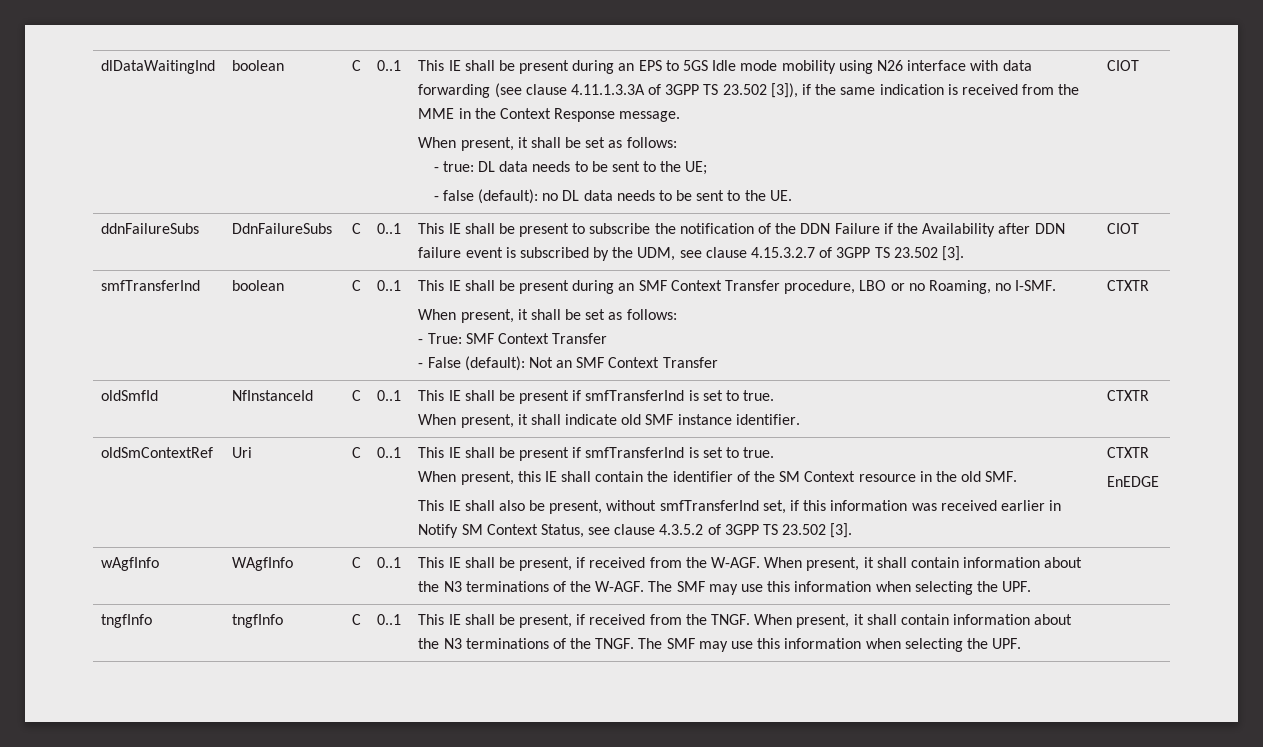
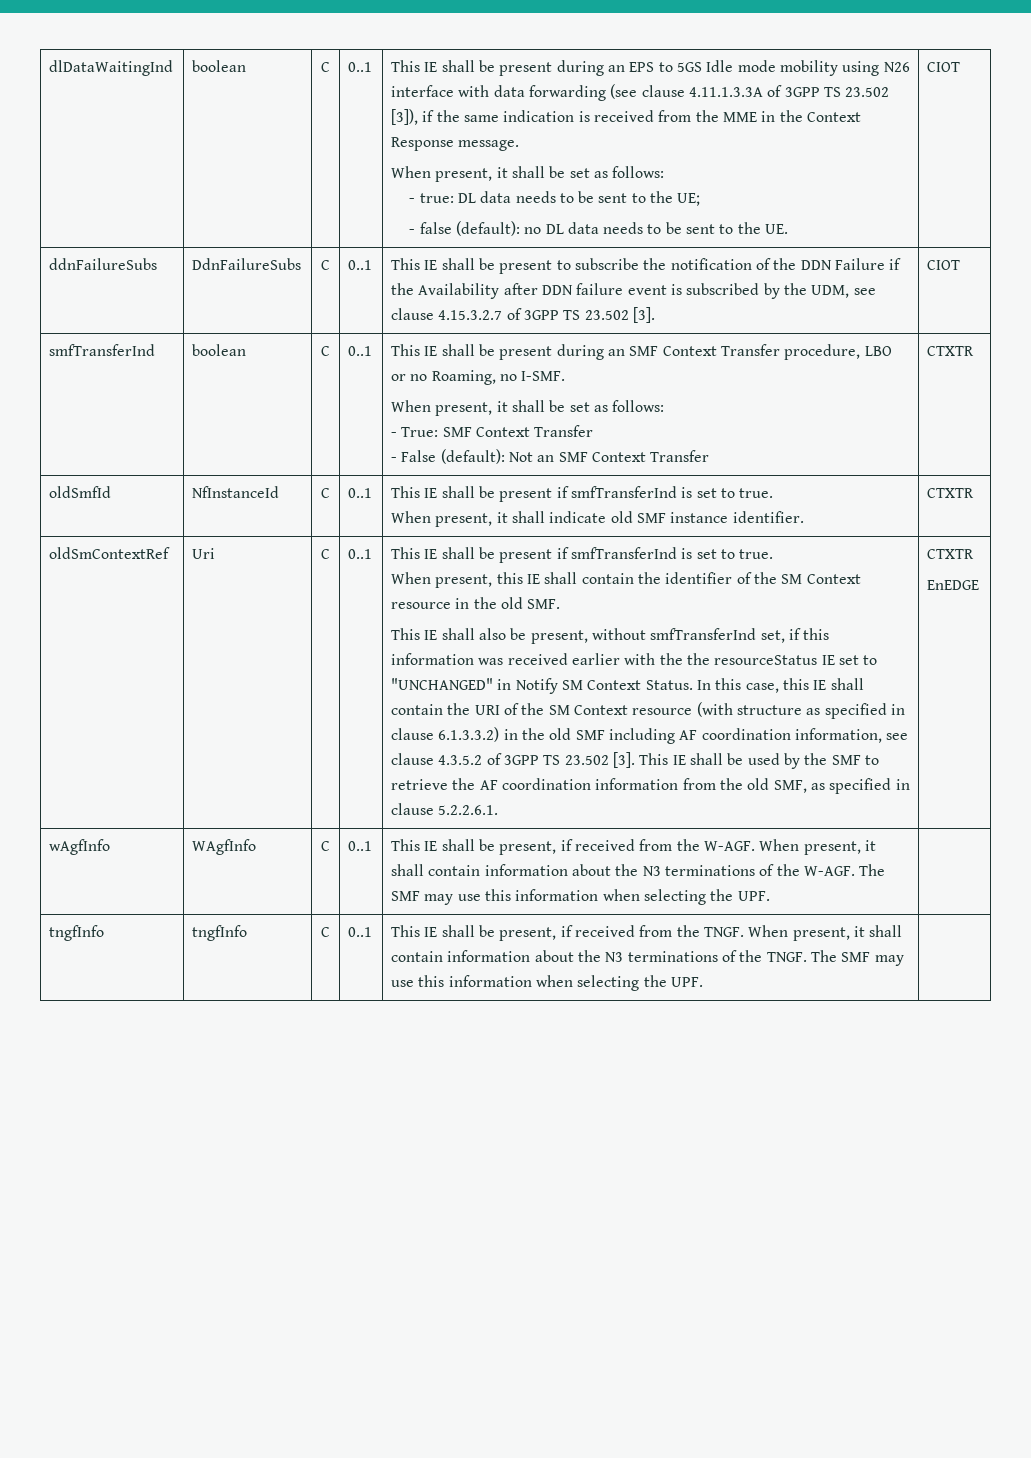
- This IE shall also be present, without smfTransferInd set, if this information was received earlier in Notify SM Context Status, see clause 4.3.5.2 of 3GPP TS 23.502 [3].
+ This IE shall also be present, without smfTransferInd set, if this information was received earlier with the the resourceStatus IE set to "UNCHANGED" in Notify SM Context Status. In this case, this IE shall contain the URI of the SM Context resource (with structure as specified in clause 6.1.3.3.2) in the old SMF including AF coordination information, see clause 4.3.5.2 of 3GPP TS 23.502 [3]. This IE shall be used by the SMF to retrieve the AF coordination information from the old SMF, as specified in clause 5.2.2.6.1.

